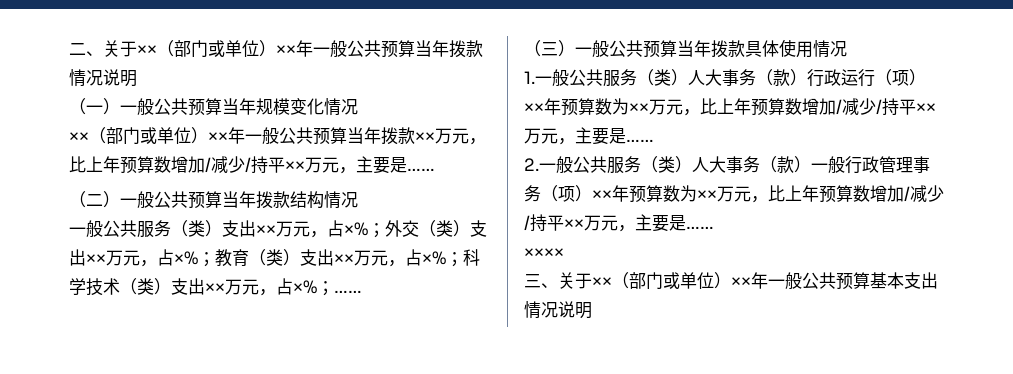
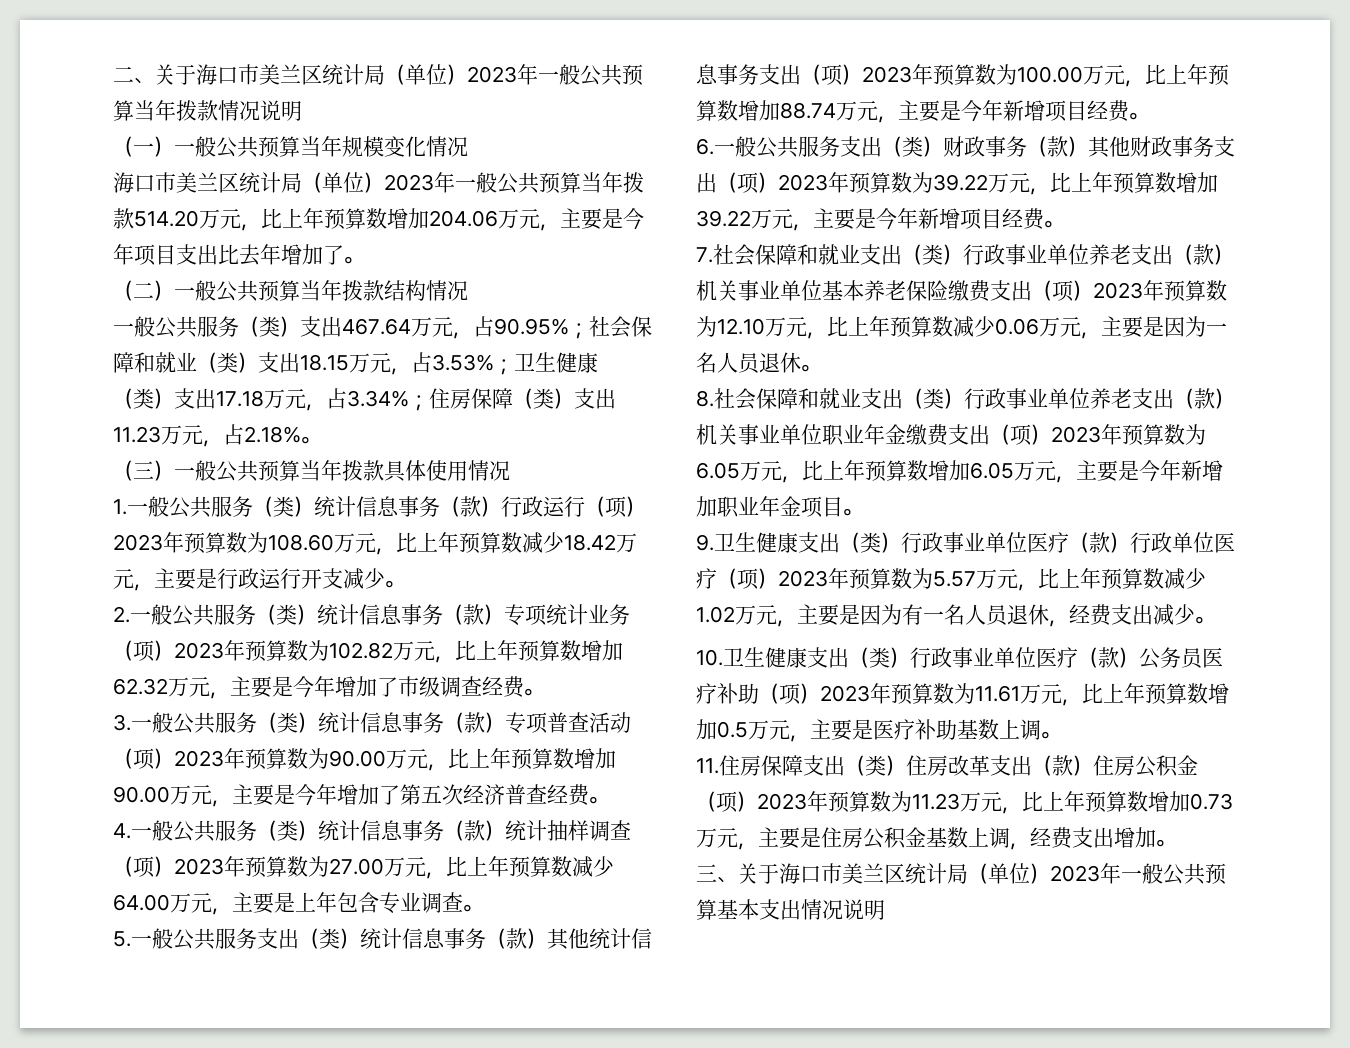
- 二、关于××（部门或单位）××年一般公共预算当年拨款情况说明
+ 二、关于海口市美兰区统计局（单位）2023年一般公共预算当年拨款情况说明
- ××（部门或单位）××年一般公共预算当年拨款××万元，比上年预算数增加/减少/持平××万元，主要是……
+ 海口市美兰区统计局（单位）2023年一般公共预算当年拨款514.20万元，比上年预算数增加204.06万元，主要是今年项目支出比去年增加了。
- 一般公共服务（类）支出××万元，占×%；外交（类）支出××万元，占×%；教育（类）支出××万元，占×%；科学技术（类）支出××万元，占×%；……
+ 一般公共服务（类）支出467.64万元，占90.95%；社会保障和就业（类）支出18.15万元，占3.53%；卫生健康（类）支出17.18万元，占3.34%；住房保障（类）支出11.23万元，占2.18%。
- 1.一般公共服务（类）人大事务（款）行政运行（项）××年预算数为××万元，比上年预算数增加/减少/持平××万元，主要是……
- 2.一般公共服务（类）人大事务（款）一般行政管理事务（项）××年预算数为××万元，比上年预算数增加/减少/持平××万元，主要是……
- ××××
- 三、关于××（部门或单位）××年一般公共预算基本支出情况说明
+ 1.一般公共服务（类）统计信息事务（款）行政运行（项）2023年预算数为108.60万元，比上年预算数减少18.42万元，主要是行政运行开支减少。
+ 2.一般公共服务（类）统计信息事务（款）专项统计业务（项）2023年预算数为102.82万元，比上年预算数增加62.32万元，主要是今年增加了市级调查经费。
+ 3.一般公共服务（类）统计信息事务（款）专项普查活动（项）2023年预算数为90.00万元，比上年预算数增加90.00万元，主要是今年增加了第五次经济普查经费。
+ 4.一般公共服务（类）统计信息事务（款）统计抽样调查（项）2023年预算数为27.00万元，比上年预算数减少64.00万元，主要是上年包含专业调查。
+ 5.一般公共服务支出（类）统计信息事务（款）其他统计信息事务支出（项）2023年预算数为100.00万元，比上年预算数增加88.74万元，主要是今年新增项目经费。
+ 6.一般公共服务支出（类）财政事务（款）其他财政事务支出（项）2023年预算数为39.22万元，比上年预算数增加39.22万元，主要是今年新增项目经费。
+ 7.社会保障和就业支出（类）行政事业单位养老支出（款）机关事业单位基本养老保险缴费支出（项）2023年预算数为12.10万元，比上年预算数减少0.06万元，主要是因为一名人员退休。
+ 8.社会保障和就业支出（类）行政事业单位养老支出（款）机关事业单位职业年金缴费支出（项）2023年预算数为6.05万元，比上年预算数增加6.05万元，主要是今年新增加职业年金项目。
+ 9.卫生健康支出（类）行政事业单位医疗（款）行政单位医疗（项）2023年预算数为5.57万元，比上年预算数减少1.02万元，主要是因为有一名人员退休，经费支出减少。
+ 10.卫生健康支出（类）行政事业单位医疗（款）公务员医疗补助（项）2023年预算数为11.61万元，比上年预算数增加0.5万元，主要是医疗补助基数上调。
+ 11.住房保障支出（类）住房改革支出（款）住房公积金（项）2023年预算数为11.23万元，比上年预算数增加0.73万元，主要是住房公积金基数上调，经费支出增加。
+ 三、关于海口市美兰区统计局（单位）2023年一般公共预算基本支出情况说明

